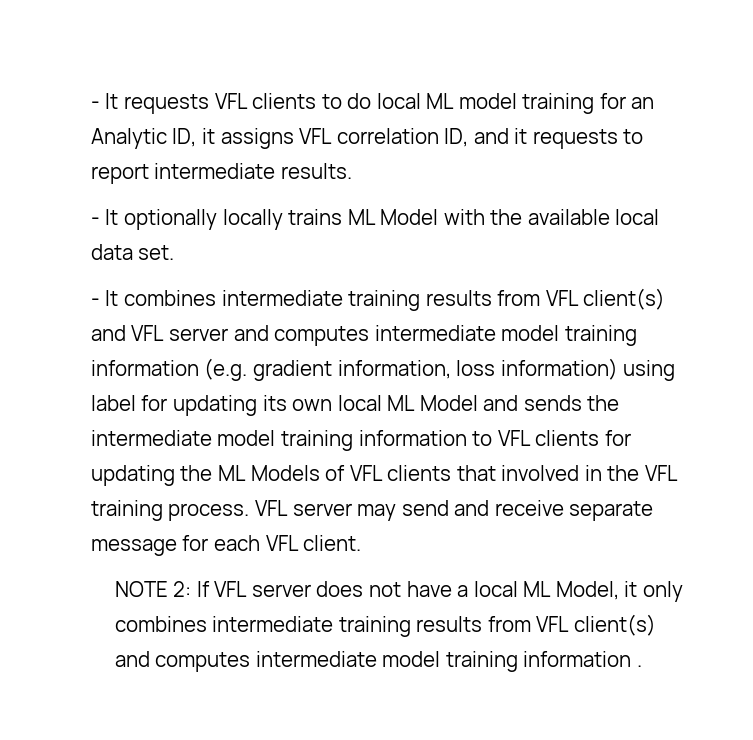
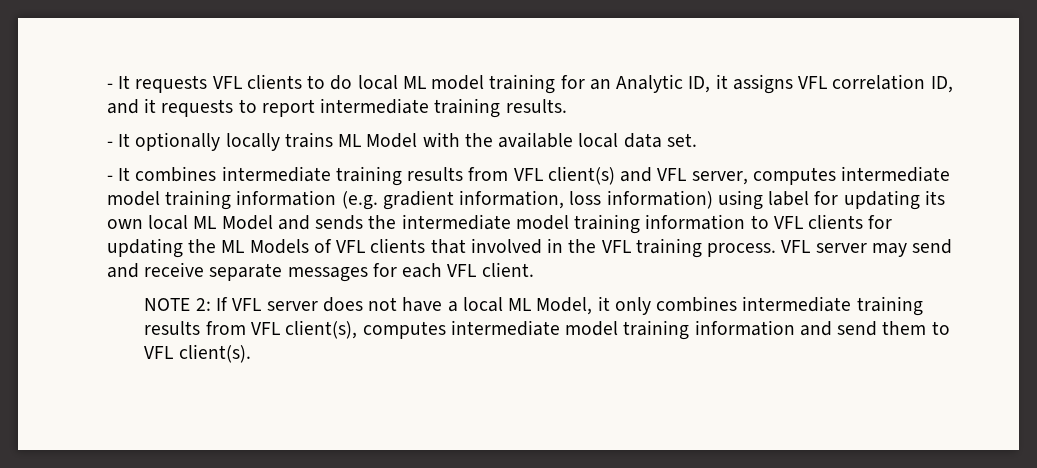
- - It requests VFL clients to do local ML model training for an Analytic ID, it assigns VFL correlation ID, and it requests to report intermediate results.
+ - It requests VFL clients to do local ML model training for an Analytic ID, it assigns VFL correlation ID, and it requests to report intermediate training results.
- - It combines intermediate training results from VFL client(s) and VFL server and computes intermediate model training information (e.g. gradient information, loss information) using label for updating its own local ML Model and sends the intermediate model training information to VFL clients for updating the ML Models of VFL clients that involved in the VFL training process.
+ - It combines intermediate training results from VFL client(s) and VFL server, computes intermediate model training information (e.g. gradient information, loss information) using label for updating its own local ML Model and sends the intermediate model training information to VFL clients for updating the ML Models of VFL clients that involved in the VFL training process.
- VFL server may send and receive separate message for each VFL client.
+ VFL server may send and receive separate messages for each VFL client.
- NOTE 2: If VFL server does not have a local ML Model, it only combines intermediate training results from VFL client(s) and computes intermediate model training information .
+ NOTE 2: If VFL server does not have a local ML Model, it only combines intermediate training results from VFL client(s), computes intermediate model training information and send them to VFL client(s).

